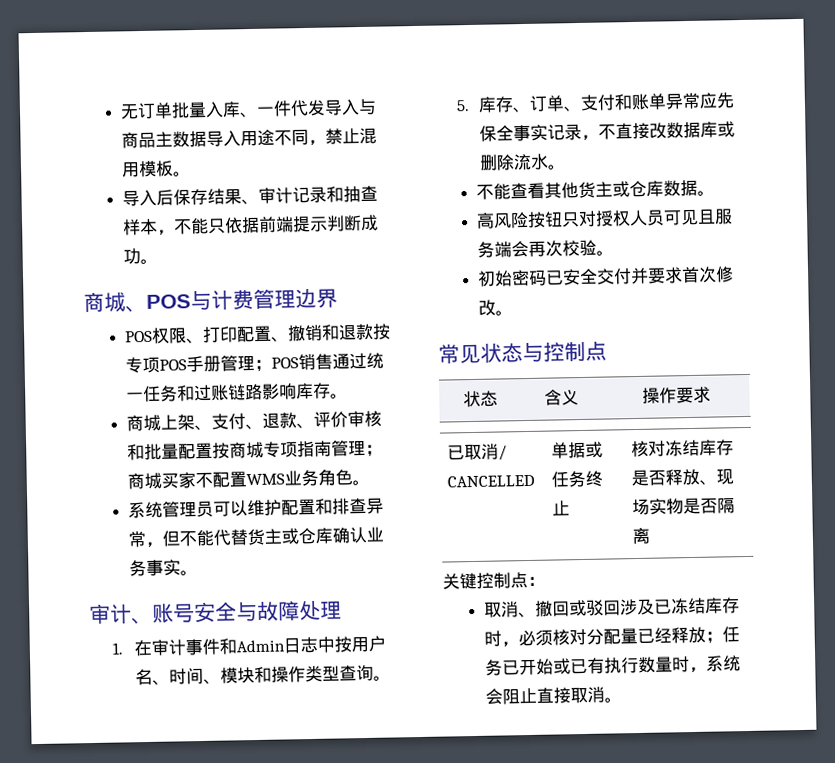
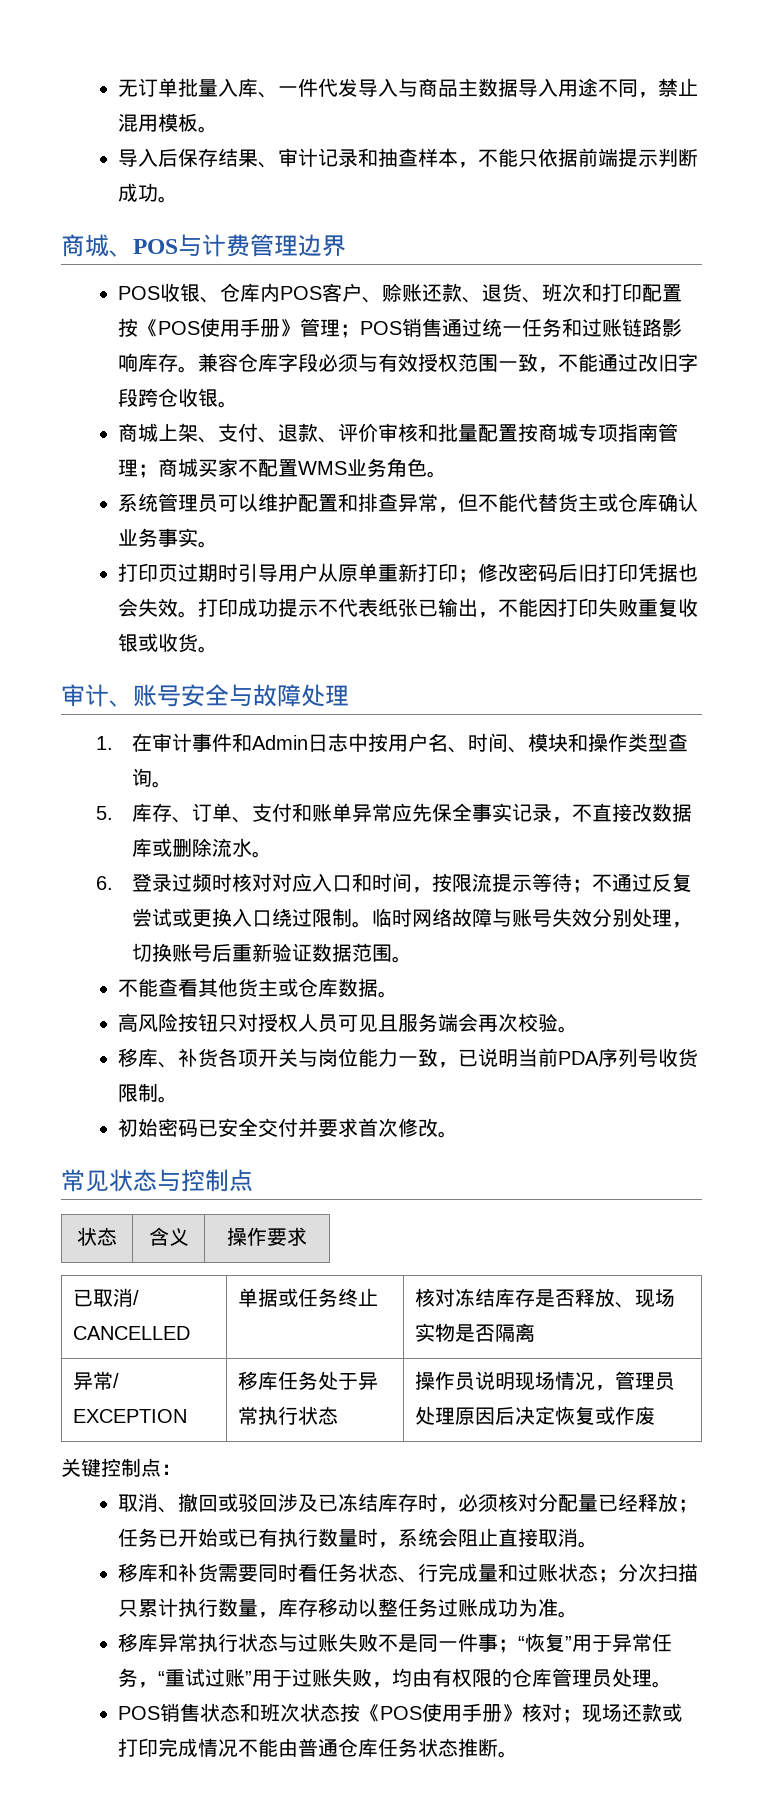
- POS权限、打印配置、撤销和退款按专项POS手册管理；POS销售通过统一任务和过账链路影响库存。
+ POS收银、仓库内POS客户、赊账还款、退货、班次和打印配置按《POS使用手册》管理；POS销售通过统一任务和过账链路影响库存。兼容仓库字段必须与有效授权范围一致，不能通过改旧字段跨仓收银。
+ 打印页过期时引导用户从原单重新打印；修改密码后旧打印凭据也会失效。打印成功提示不代表纸张已输出，不能因打印失败重复收银或收货。
+ 6.登录过频时核对对应入口和时间，按限流提示等待；不通过反复尝试或更换入口绕过限制。临时网络故障与账号失效分别处理，切换账号后重新验证数据范围。
+ 移库、补货各项开关与岗位能力一致，已说明当前PDA序列号收货限制。
+ 异常/ EXCEPTION | 移库任务处于异常执行状态 | 操作员说明现场情况，管理员处理原因后决定恢复或作废
+ 移库和补货需要同时看任务状态、行完成量和过账状态；分次扫描只累计执行数量，库存移动以整任务过账成功为准。
+ 移库异常执行状态与过账失败不是同一件事；“恢复”用于异常任务，“重试过账”用于过账失败，均由有权限的仓库管理员处理。
+ POS销售状态和班次状态按《POS使用手册》核对；现场还款或打印完成情况不能由普通仓库任务状态推断。

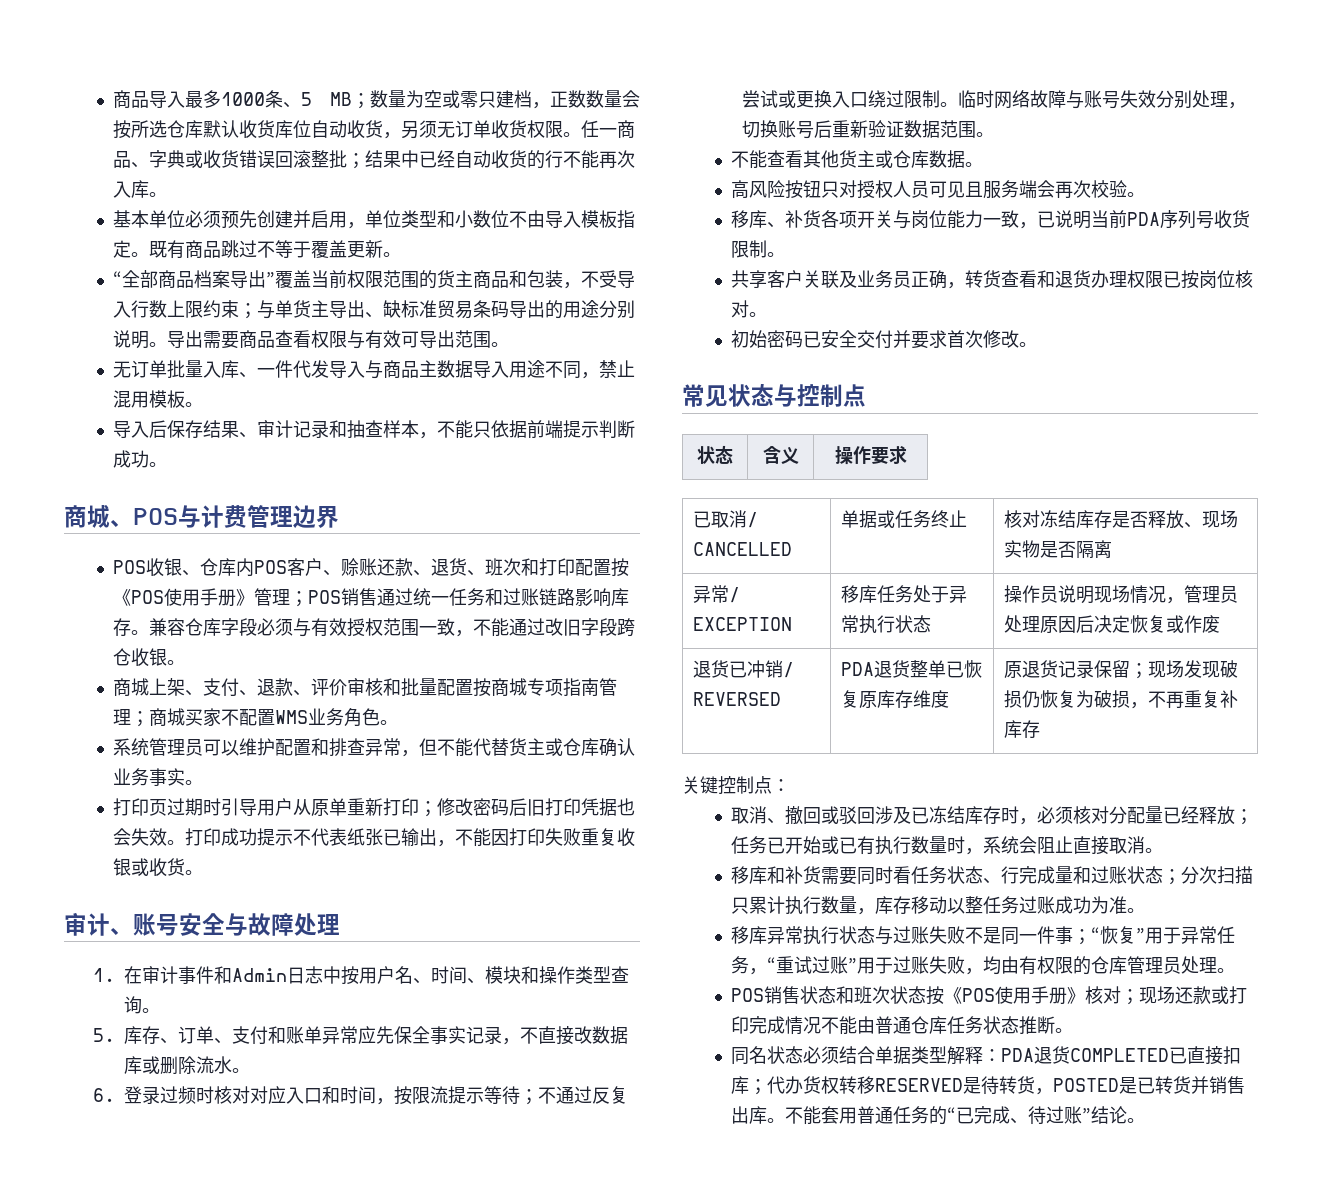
+ 商品导入最多1000条、5 MB；数量为空或零只建档，正数数量会按所选仓库默认收货库位自动收货，另须无订单收货权限。任一商品、字典或收货错误回滚整批；结果中已经自动收货的行不能再次入库。
+ 基本单位必须预先创建并启用，单位类型和小数位不由导入模板指定。既有商品跳过不等于覆盖更新。
+ “全部商品档案导出”覆盖当前权限范围的货主商品和包装，不受导入行数上限约束；与单货主导出、缺标准贸易条码导出的用途分别说明。导出需要商品查看权限与有效可导出范围。
+ 共享客户关联及业务员正确，转货查看和退货办理权限已按岗位核对。
+ 退货已冲销/ REVERSED | PDA退货整单已恢复原库存维度 | 原退货记录保留；现场发现破损仍恢复为破损，不再重复补库存
+ 同名状态必须结合单据类型解释：PDA退货COMPLETED已直接扣库；代办货权转移RESERVED是待转货，POSTED是已转货并销售出库。不能套用普通任务的“已完成、待过账”结论。

